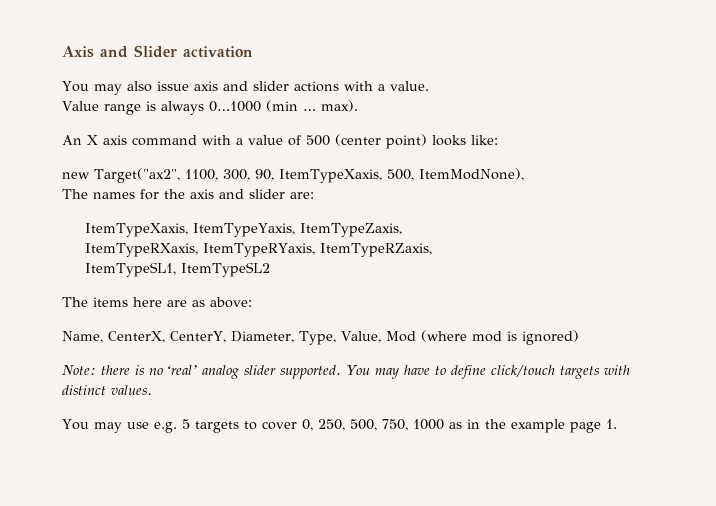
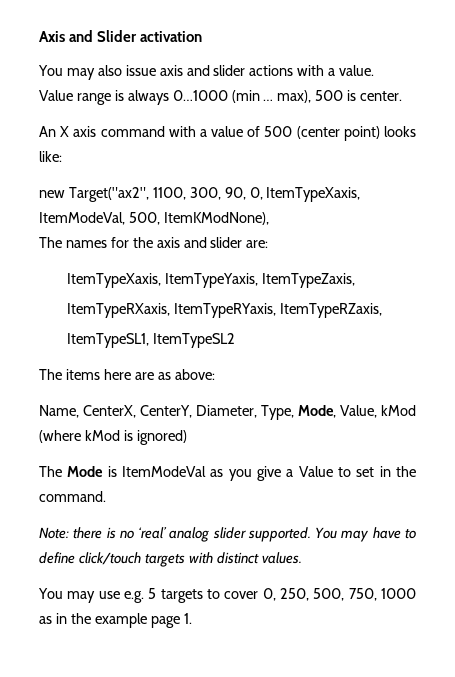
- Value range is always 0…1000 (min … max).
+ Value range is always 0…1000 (min … max), 500 is center.
- new Target("ax2", 1100, 300, 90, ItemTypeXaxis, 500, ItemModNone),
+ new Target("ax2", 1100, 300, 90, 0, ItemTypeXaxis, ItemModeVal, 500, ItemKModNone),
- Name, CenterX, CenterY, Diameter, Type, Value, Mod (where mod is ignored)
+ Name, CenterX, CenterY, Diameter, Type, Mode, Value, kMod (where kMod is ignored)
+ The Mode is ItemModeVal as you give a Value to set in the command.

